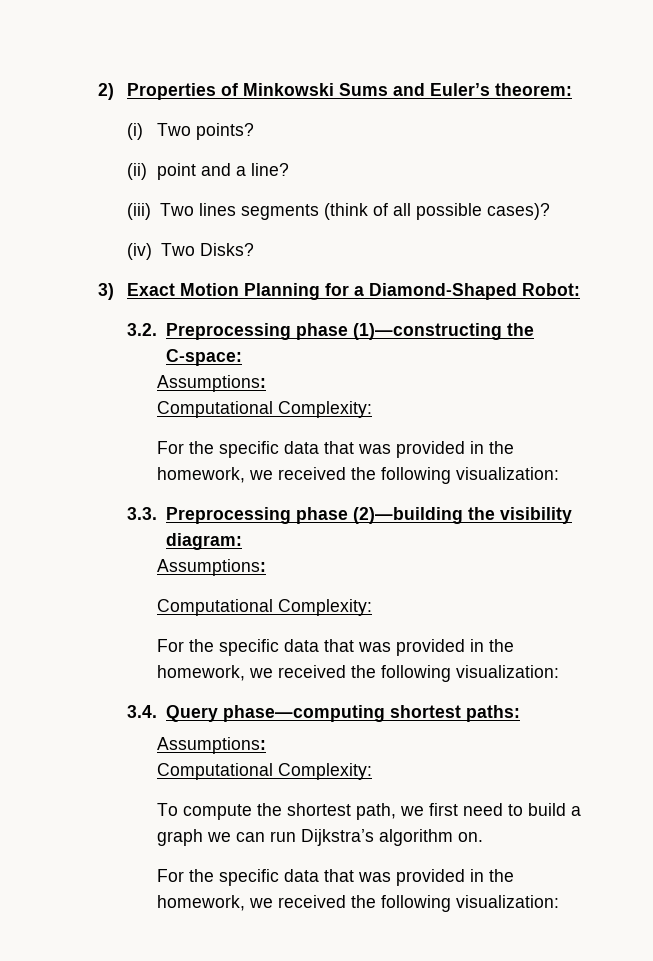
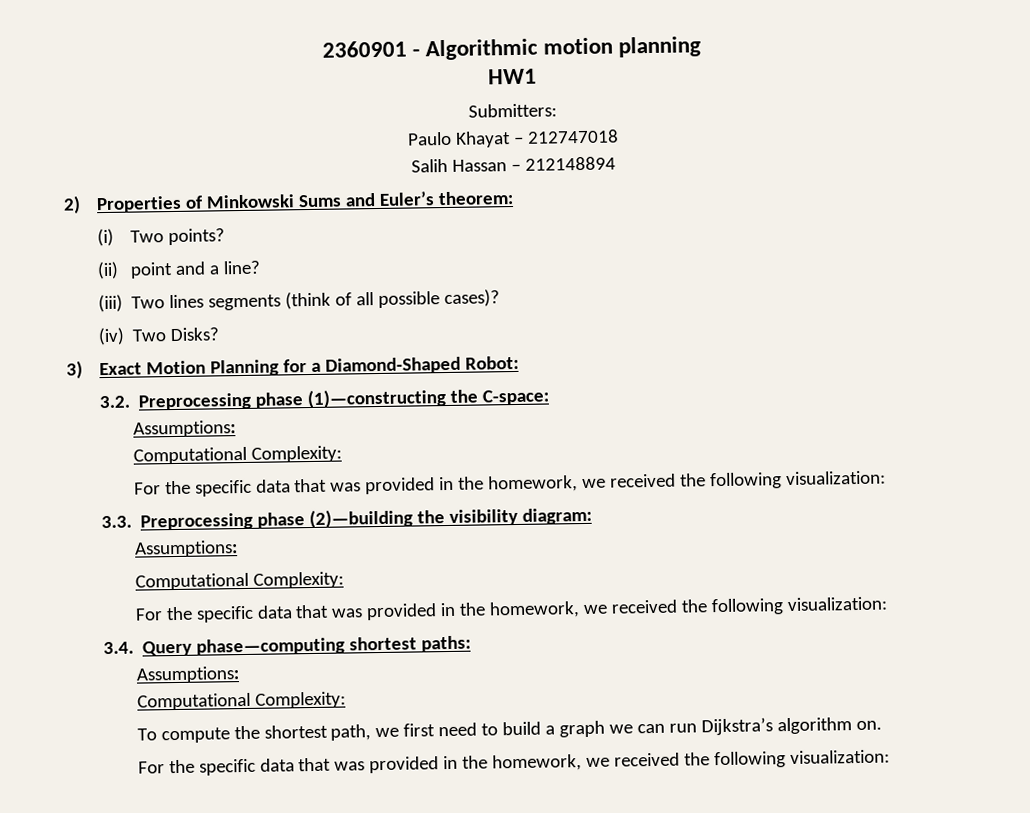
+ 2360901 - Algorithmic motion planning
+ HW1
+ Submitters:
+ Paulo Khayat – 212747018
+ Salih Hassan – 212148894

